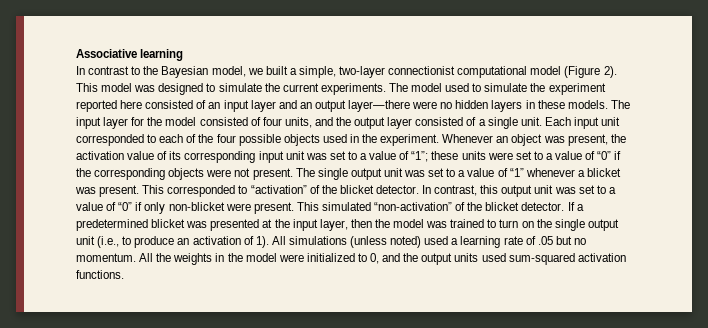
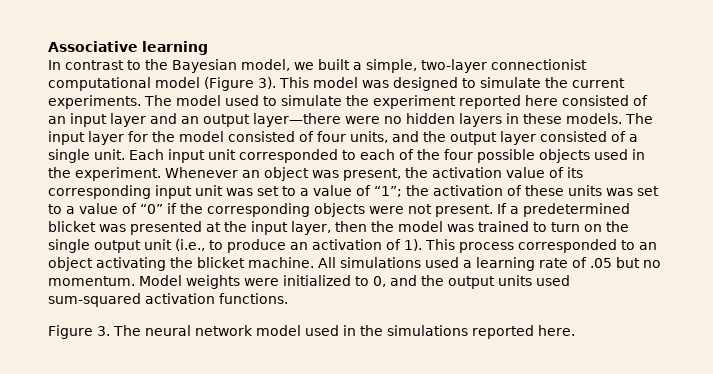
- In contrast to the Bayesian model, we built a simple, two-layer connectionist computational model (Figure 2).
+ In contrast to the Bayesian model, we built a simple, two-layer connectionist computational model (Figure 3).
- Whenever an object was present, the activation value of its corresponding input unit was set to a value of “1”; these units were set to a value of “0” if the corresponding objects were not present.
+ Whenever an object was present, the activation value of its corresponding input unit was set to a value of “1”; the activation of these units was set to a value of “0” if the corresponding objects were not present.
- The single output unit was set to a value of “1” whenever a blicket was present. This corresponded to “activation” of the blicket detector. In contrast, this output unit was set to a value of “0” if only non-blicket were present. This simulated “non-activation” of the blicket detector.
- All simulations (unless noted) used a learning rate of .05 but no momentum.
+ This process corresponded to an object activating the blicket machine. All simulations used a learning rate of .05 but no momentum.
- All the weights in the model were initialized to 0, and the output units used sum-squared activation functions.
+ Model weights were initialized to 0, and the output units used sum-squared activation functions.
+ Figure 3. The neural network model used in the simulations reported here.

